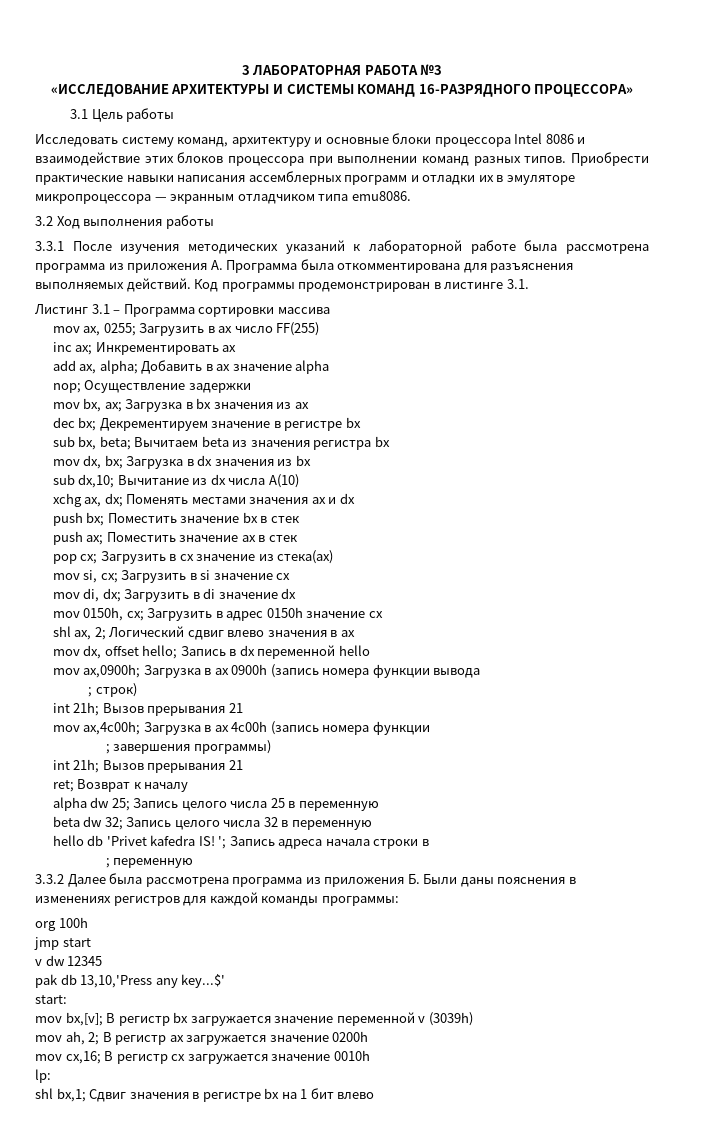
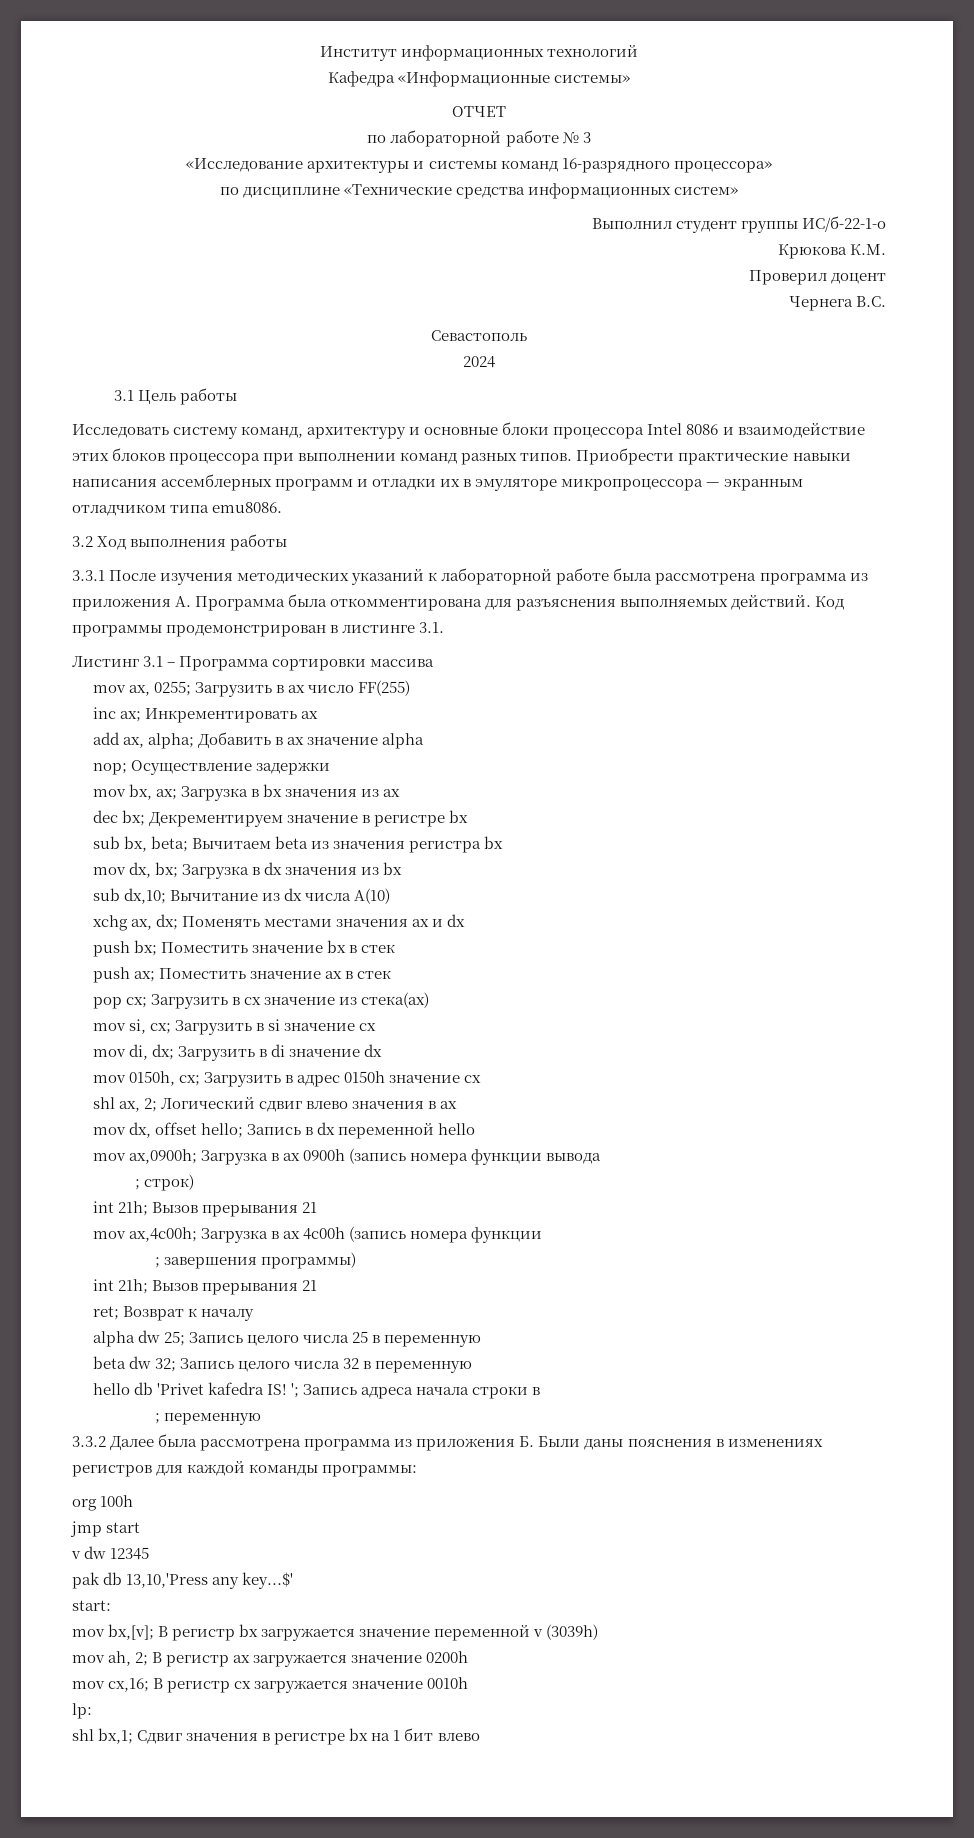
- 3 ЛАБОРАТОРНАЯ РАБОТА №3
- «ИССЛЕДОВАНИЕ АРХИТЕКТУРЫ И СИСТЕМЫ КОМАНД 16-РАЗРЯДНОГО ПРОЦЕССОРА»
+ Институт информационных технологий
+ Кафедра «Информационные системы»
+ ОТЧЕТ
+ по лабораторной работе № 3
+ «Исследование архитектуры и системы команд 16-разрядного процессора»
+ по дисциплине «Технические средства информационных систем»
+ Выполнил студент группы ИС/б-22-1-о
+ Крюкова К.М.
+ Проверил доцент
+ Чернега В.С.
+ Севастополь
+ 2024

